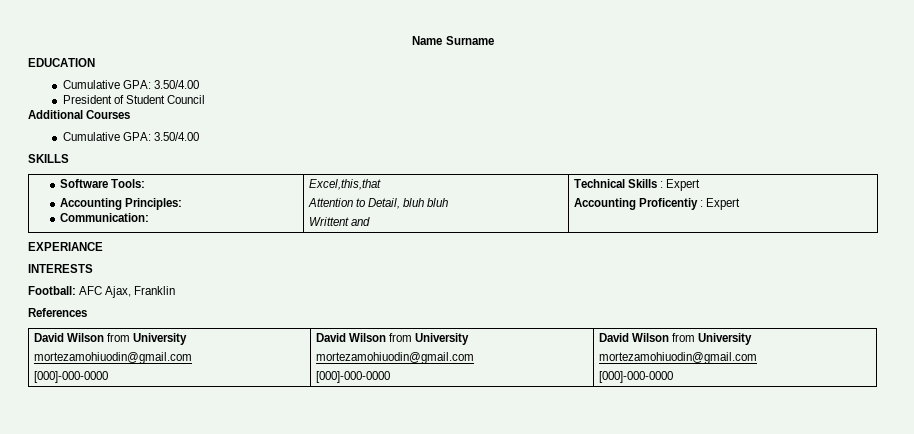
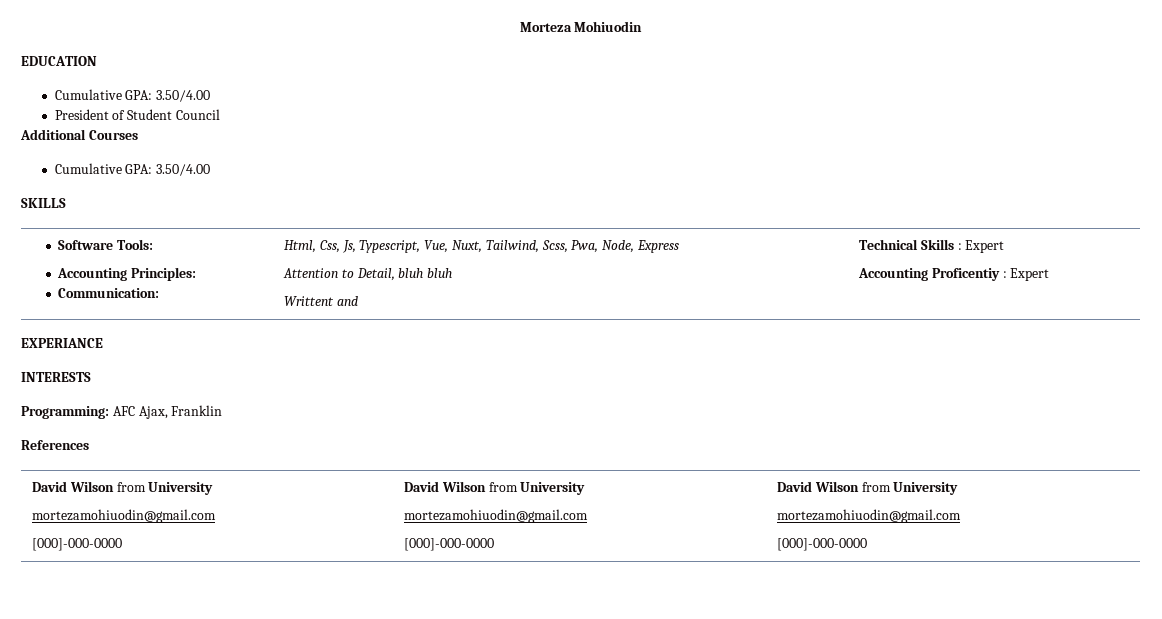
- Name Surname
+ Morteza Mohiuodin
  Software Tools:
  Accounting Principles:
- Communication: | Excel,this,that
+ Communication: | Html, Css, Js, Typescript, Vue, Nuxt, Tailwind, Scss, Pwa, Node, Express
- Football: AFC Ajax, Franklin
+ Programming: AFC Ajax, Franklin

